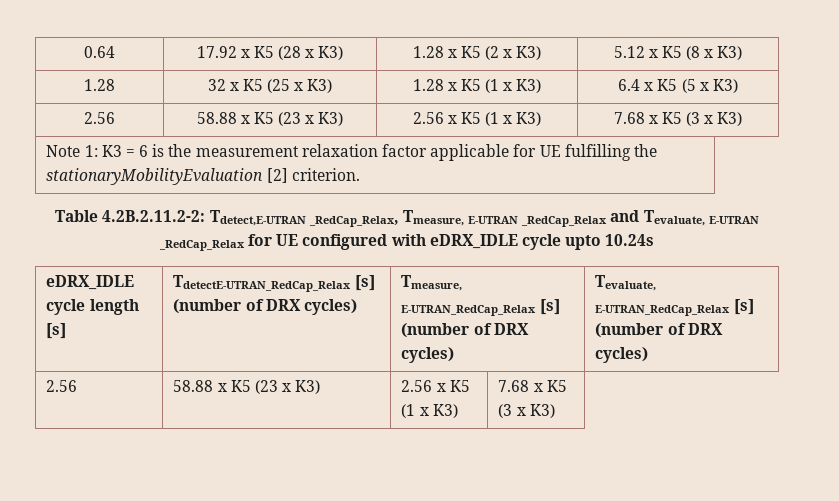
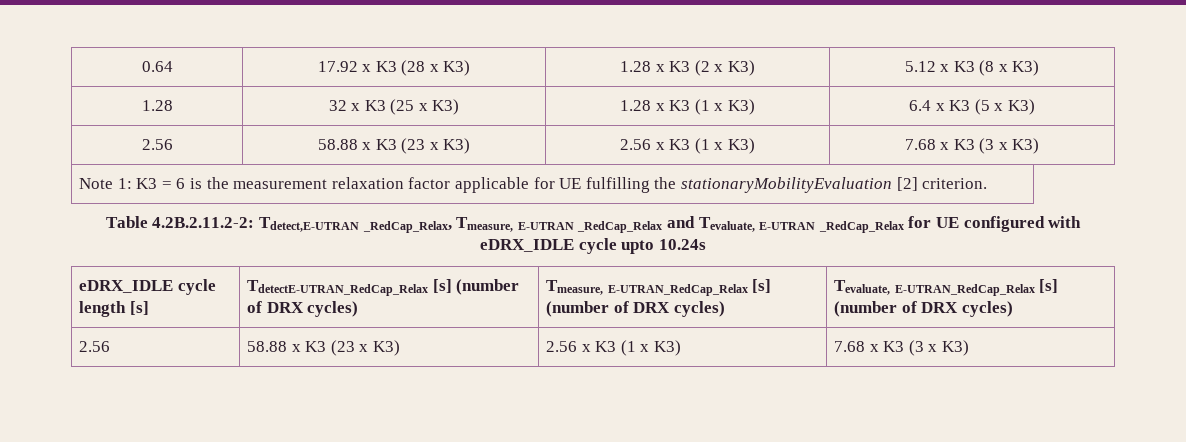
- 0.64 | 17.92 x K5 (28 x K3) | 1.28 x K5 (2 x K3) | 5.12 x K5 (8 x K3)
+ 0.64 | 17.92 x K3 (28 x K3) | 1.28 x K3 (2 x K3) | 5.12 x K3 (8 x K3)
- 1.28 | 32 x K5 (25 x K3) | 1.28 x K5 (1 x K3) | 6.4 x K5 (5 x K3)
- 2.56 | 58.88 x K5 (23 x K3) | 2.56 x K5 (1 x K3) | 7.68 x K5 (3 x K3)
+ 1.28 | 32 x K3 (25 x K3) | 1.28 x K3 (1 x K3) | 6.4 x K3 (5 x K3)
+ 2.56 | 58.88 x K3 (23 x K3) | 2.56 x K3 (1 x K3) | 7.68 x K3 (3 x K3)
  eDRX_IDLE cycle length [s] | TdetectE-UTRAN_RedCap_Relax [s] (number of DRX cycles) | Tmeasure, E-UTRAN_RedCap_Relax [s] (number of DRX cycles) | Tevaluate, E-UTRAN_RedCap_Relax [s] (number of DRX cycles)
- 2.56 | 58.88 x K5 (23 x K3) | 2.56 x K5 (1 x K3) | 7.68 x K5 (3 x K3)
+ 2.56 | 58.88 x K3 (23 x K3) | 2.56 x K3 (1 x K3) | 7.68 x K3 (3 x K3)

